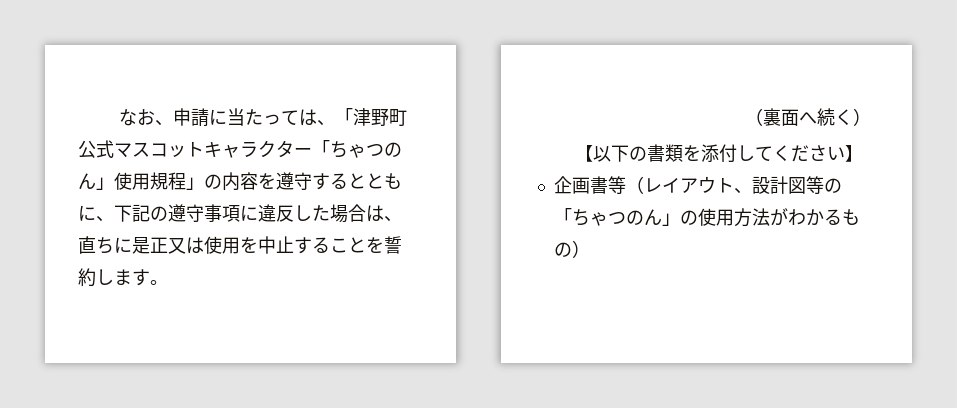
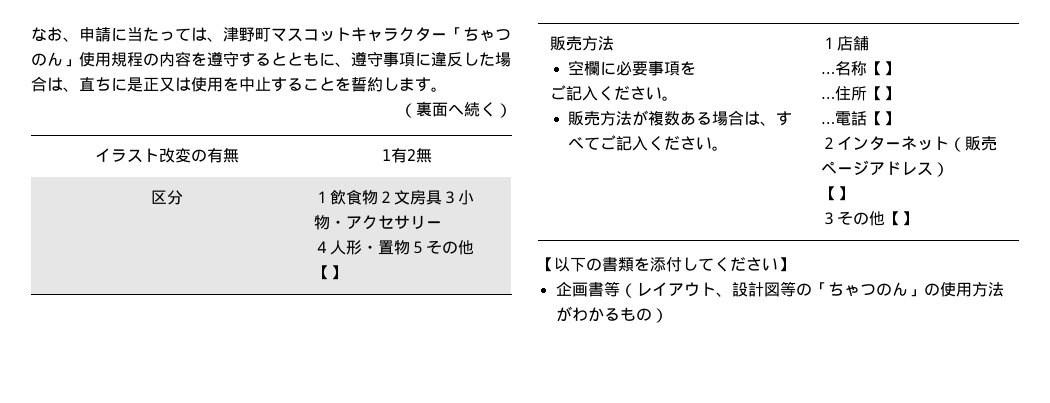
- なお、申請に当たっては、「津野町公式マスコットキャラクター「ちゃつのん」使用規程」の内容を遵守するとともに、下記の遵守事項に違反した場合は、直ちに是正又は使用を中止することを誓約します。
+ なお、申請に当たっては、津野町マスコットキャラクター「ちゃつのん」使用規程の内容を遵守するとともに、遵守事項に違反した場合は、直ちに是正又は使用を中止することを誓約します。
+ イラスト改変の有無 | 1有2無
+ 区分 | １飲食物２文房具３小物・アクセサリー
+ ４人形・置物５その他【】
+ 販売方法
+ 空欄に必要事項を
+ ご記入ください。
+ 販売方法が複数ある場合は、すべてご記入ください。 | １店舗
+ …名称【】
+ …住所【】
+ …電話【】
+ ２インターネット（販売ページアドレス）
+ 【】
+ ３その他【】

